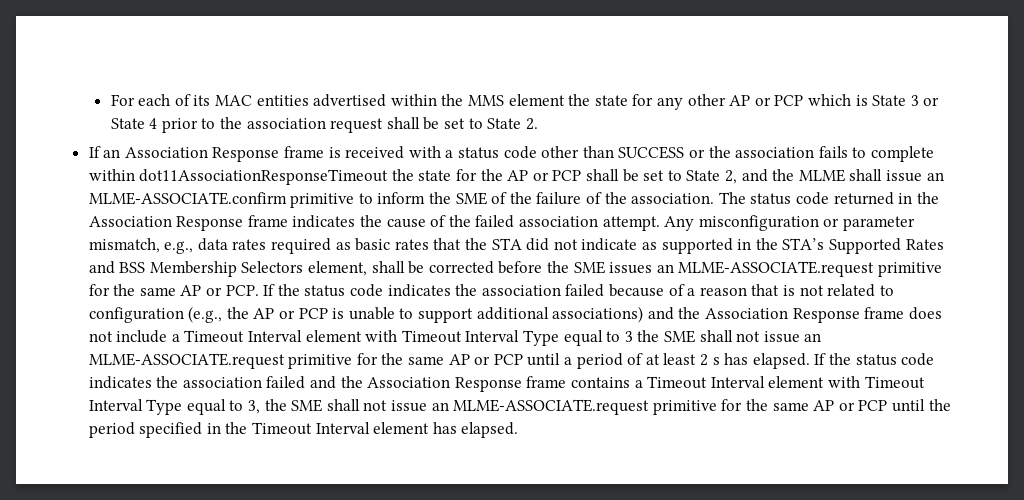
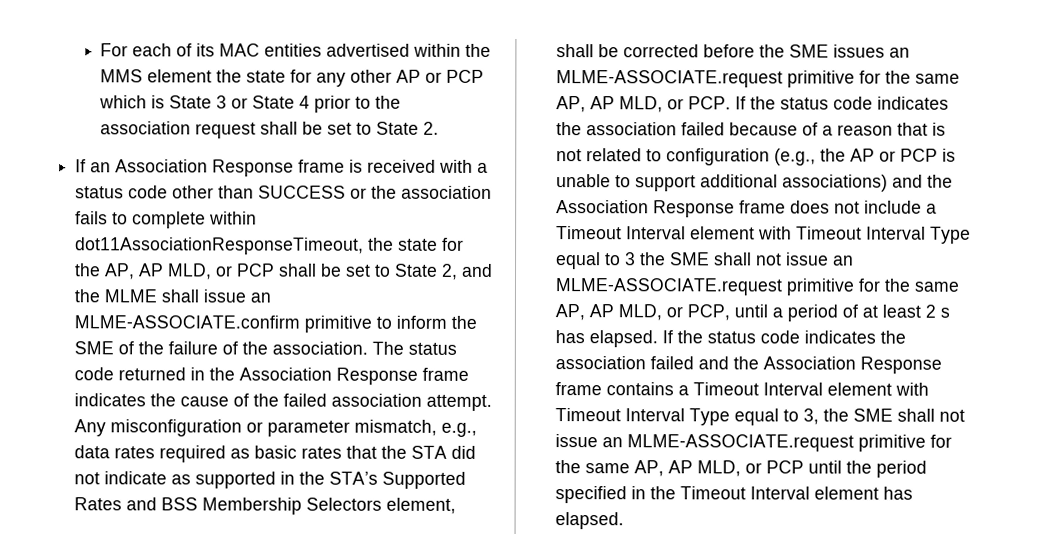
- If an Association Response frame is received with a status code other than SUCCESS or the association fails to complete within dot11AssociationResponseTimeout the state for the AP or PCP shall be set to State 2, and the MLME shall issue an MLME-ASSOCIATE.confirm primitive to inform the SME of the failure of the association.
+ If an Association Response frame is received with a status code other than SUCCESS or the association fails to complete within dot11AssociationResponseTimeout, the state for the AP, AP MLD, or PCP shall be set to State 2, and the MLME shall issue an MLME-ASSOCIATE.confirm primitive to inform the SME of the failure of the association.
- Any misconfiguration or parameter mismatch, e.g., data rates required as basic rates that the STA did not indicate as supported in the STA’s Supported Rates and BSS Membership Selectors element, shall be corrected before the SME issues an MLME-ASSOCIATE.request primitive for the same AP or PCP. If the status code indicates the association failed because of a reason that is not related to configuration (e.g., the AP or PCP is unable to support additional associations) and the Association Response frame does not include a Timeout Interval element with Timeout Interval Type equal to 3 the SME shall not issue an MLME-ASSOCIATE.request primitive for the same AP or PCP until a period of at least 2 s has elapsed.
+ Any misconfiguration or parameter mismatch, e.g., data rates required as basic rates that the STA did not indicate as supported in the STA’s Supported Rates and BSS Membership Selectors element, shall be corrected before the SME issues an MLME-ASSOCIATE.request primitive for the same AP, AP MLD, or PCP. If the status code indicates the association failed because of a reason that is not related to configuration (e.g., the AP or PCP is unable to support additional associations) and the Association Response frame does not include a Timeout Interval element with Timeout Interval Type equal to 3 the SME shall not issue an MLME-ASSOCIATE.request primitive for the same AP, AP MLD, or PCP, until a period of at least 2 s has elapsed.
- If the status code indicates the association failed and the Association Response frame contains a Timeout Interval element with Timeout Interval Type equal to 3, the SME shall not issue an MLME-ASSOCIATE.request primitive for the same AP or PCP until the period specified in the Timeout Interval element has elapsed.
+ If the status code indicates the association failed and the Association Response frame contains a Timeout Interval element with Timeout Interval Type equal to 3, the SME shall not issue an MLME-ASSOCIATE.request primitive for the same AP, AP MLD, or PCP until the period specified in the Timeout Interval element has elapsed.

